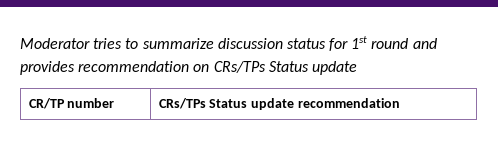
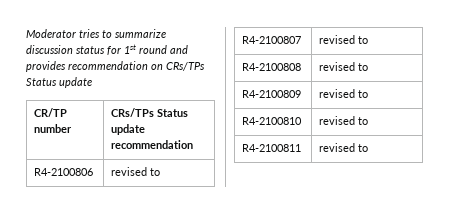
+ R4-2100806 | revised to
+ R4-2100807 | revised to
+ R4-2100808 | revised to
+ R4-2100809 | revised to
+ R4-2100810 | revised to
+ R4-2100811 | revised to

